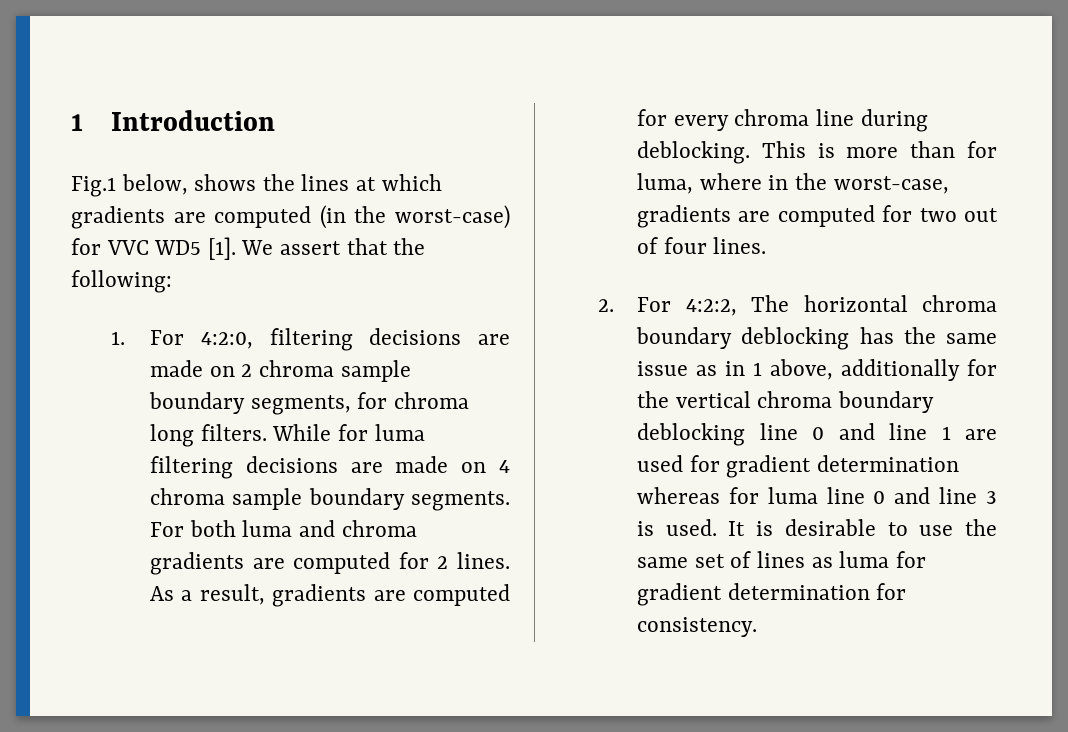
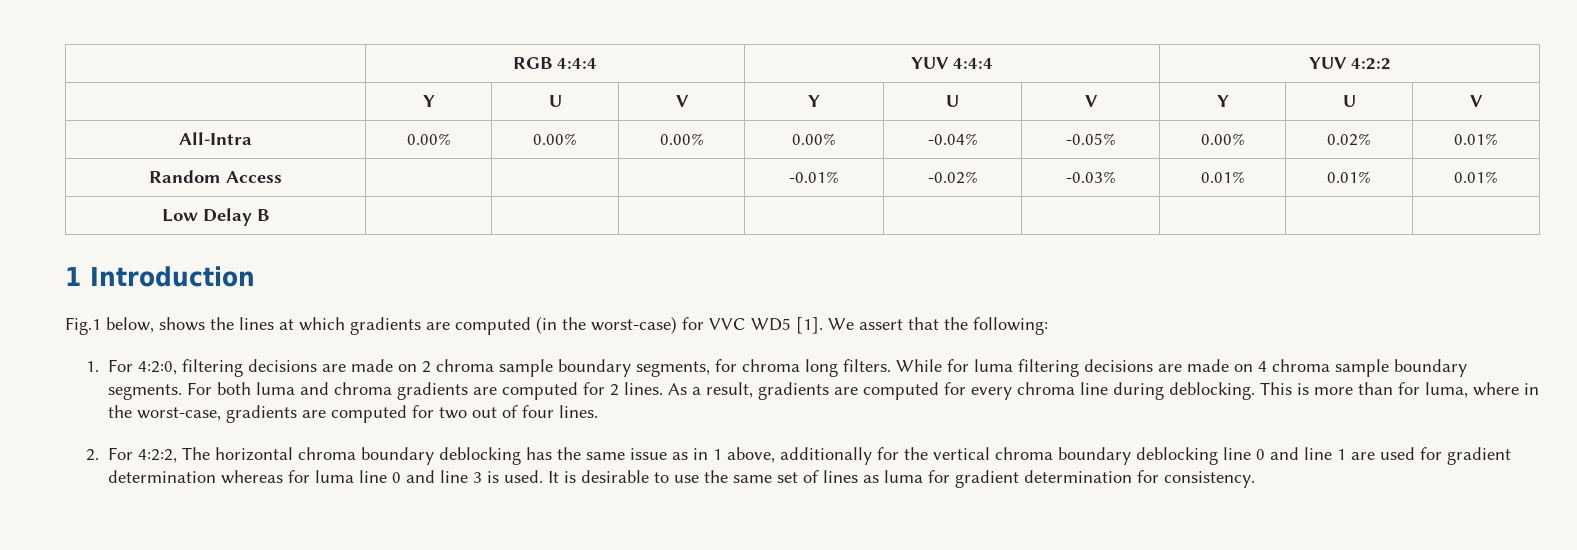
+ | RGB 4:4:4 | YUV 4:4:4 | YUV 4:2:2
+ | Y | U | V | Y | U | V | Y | U | V
+ All-Intra | 0.00% | 0.00% | 0.00% | 0.00% | -0.04% | -0.05% | 0.00% | 0.02% | 0.01%
+ Random Access | | | | -0.01% | -0.02% | -0.03% | 0.01% | 0.01% | 0.01%
+ Low Delay B | | | | | | | | |

